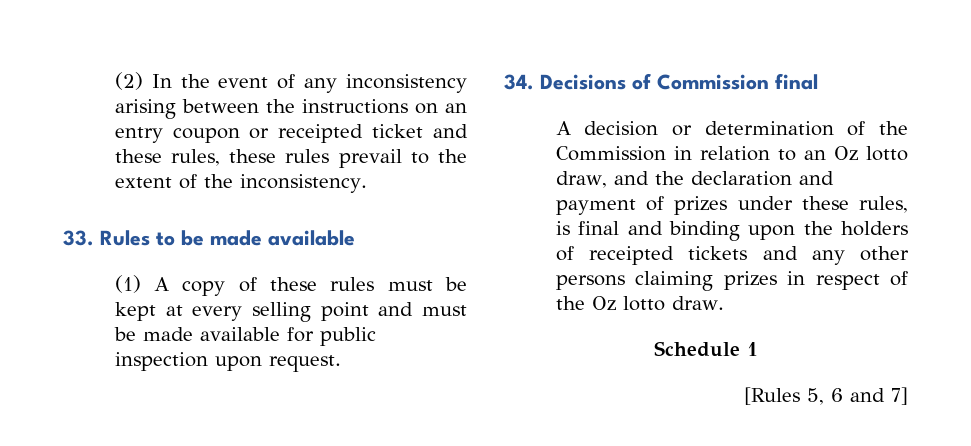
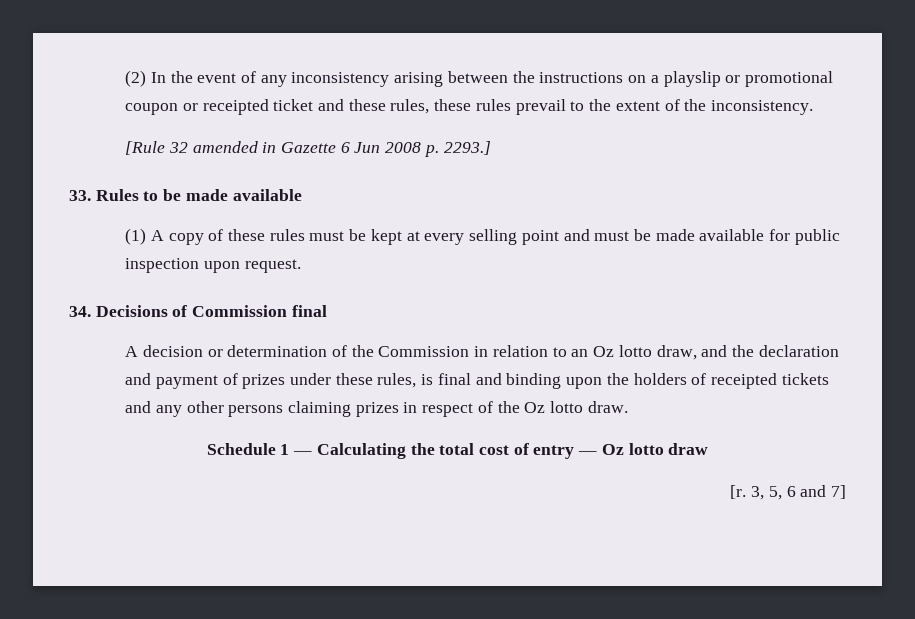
- (2) In the event of any inconsistency arising between the instructions on an entry coupon or receipted ticket and these rules, these rules prevail to the extent of the inconsistency.
+ (2) In the event of any inconsistency arising between the instructions on a playslip or promotional coupon or receipted ticket and these rules, these rules prevail to the extent of the inconsistency.
+ [Rule 32 amended in Gazette 6 Jun 2008 p. 2293.]
- Schedule 1
- [Rules 5, 6 and 7]
+ Schedule 1 — Calculating the total cost of entry — Oz lotto draw
+ [r. 3, 5, 6 and 7]

